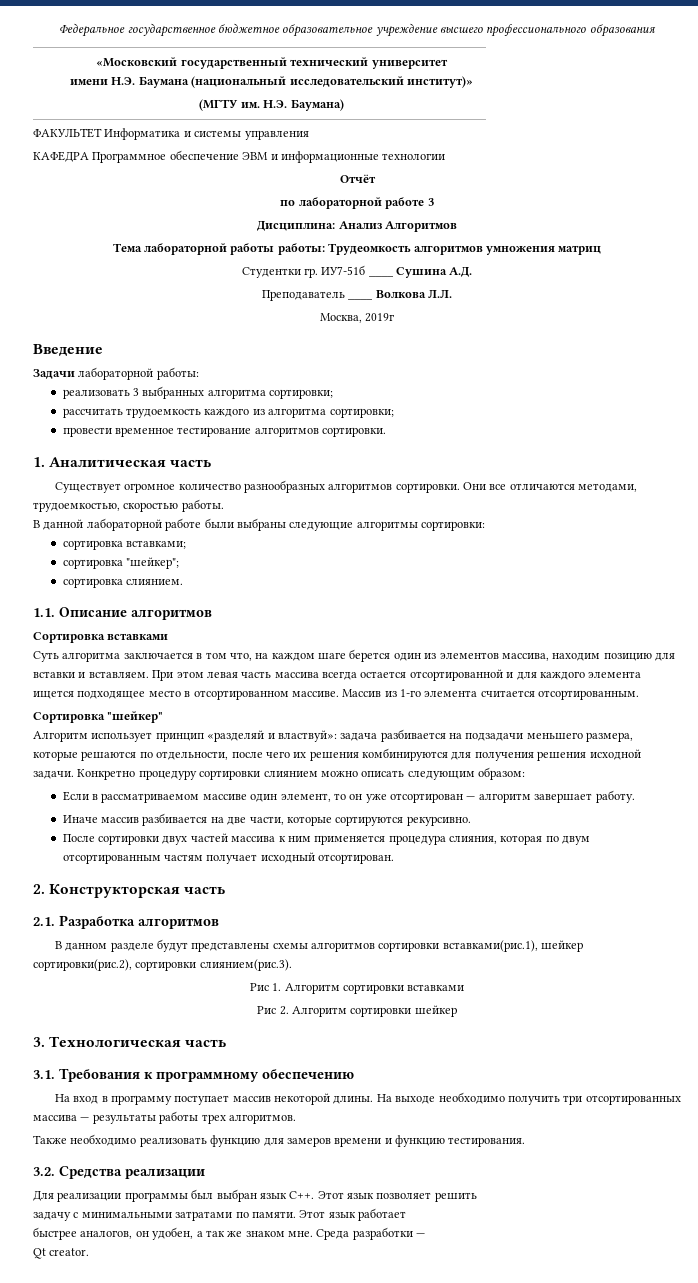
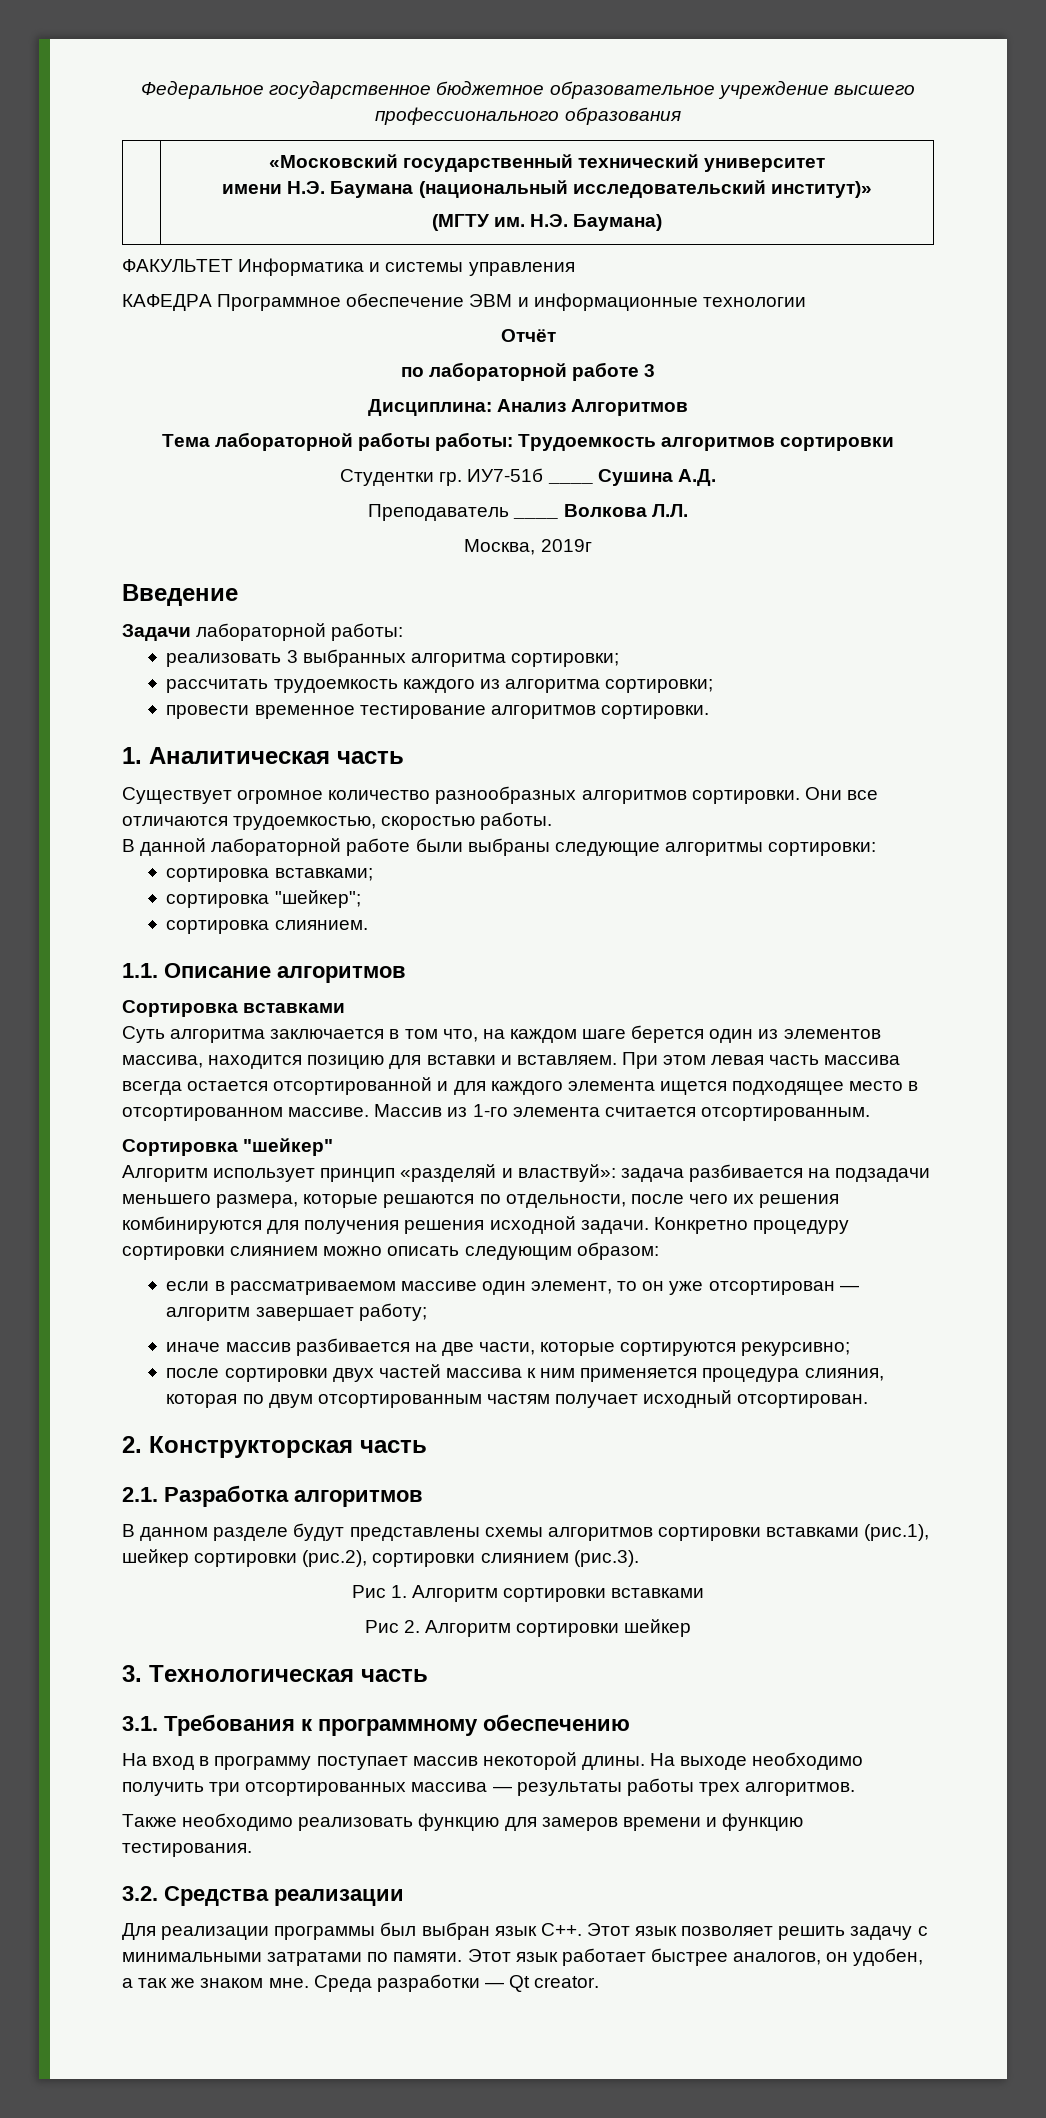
- Тема лабораторной работы работы: Трудеомкость алгоритмов умножения матриц
+ Тема лабораторной работы работы: Трудоемкость алгоритмов сортировки
- Они все отличаются методами, трудоемкостью, скоростью работы.
+ Они все отличаются трудоемкостью, скоростью работы.
- Суть алгоритма заключается в том что, на каждом шаге берется один из элементов массива, находим позицию для вставки и вставляем.
+ Суть алгоритма заключается в том что, на каждом шаге берется один из элементов массива, находится позицию для вставки и вставляем.
- Если в рассматриваемом массиве один элемент, то он уже отсортирован — алгоритм завершает работу.
- Иначе массив разбивается на две части, которые сортируются рекурсивно.
- После сортировки двух частей массива к ним применяется процедура слияния, которая по двум отсортированным частям получает исходный отсортирован.
+ если в рассматриваемом массиве один элемент, то он уже отсортирован — алгоритм завершает работу;
+ иначе массив разбивается на две части, которые сортируются рекурсивно;
+ после сортировки двух частей массива к ним применяется процедура слияния, которая по двум отсортированным частям получает исходный отсортирован.
- В данном разделе будут представлены схемы алгоритмов сортировки вставками(рис.1), шейкер сортировки(рис.2), сортировки слиянием(рис.3).
+ В данном разделе будут представлены схемы алгоритмов сортировки вставками (рис.1), шейкер сортировки (рис.2), сортировки слиянием (рис.3).
- Для реализации программы был выбран язык С++. Этот язык позволяет решить
- задачу с минимальными затратами по памяти.
+ Для реализации программы был выбран язык С++. Этот язык позволяет решить задачу с минимальными затратами по памяти.
- Этот язык работает
- быстрее аналогов, он удобен, а так же знаком мне.
+ Этот язык работает быстрее аналогов, он удобен, а так же знаком мне.
- Среда разработки —
- Qt creator.
+ Среда разработки — Qt creator.

